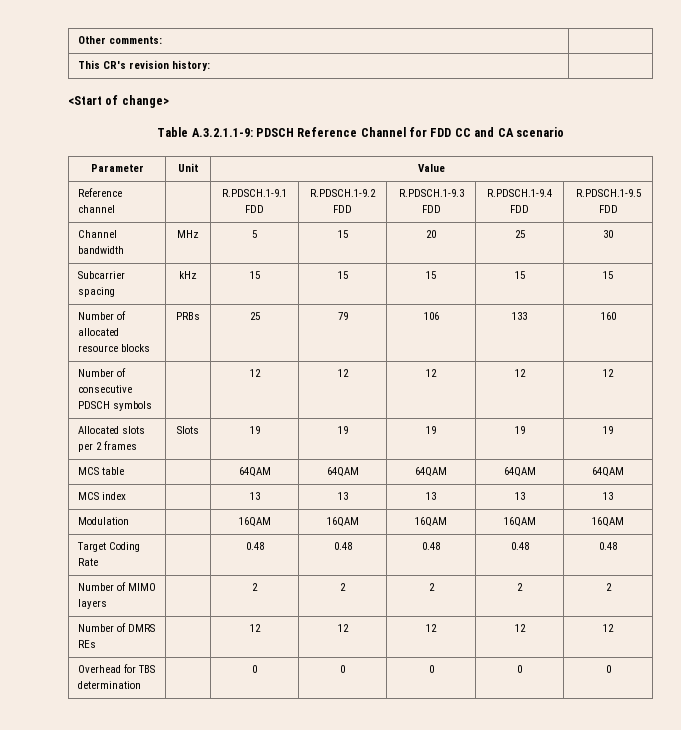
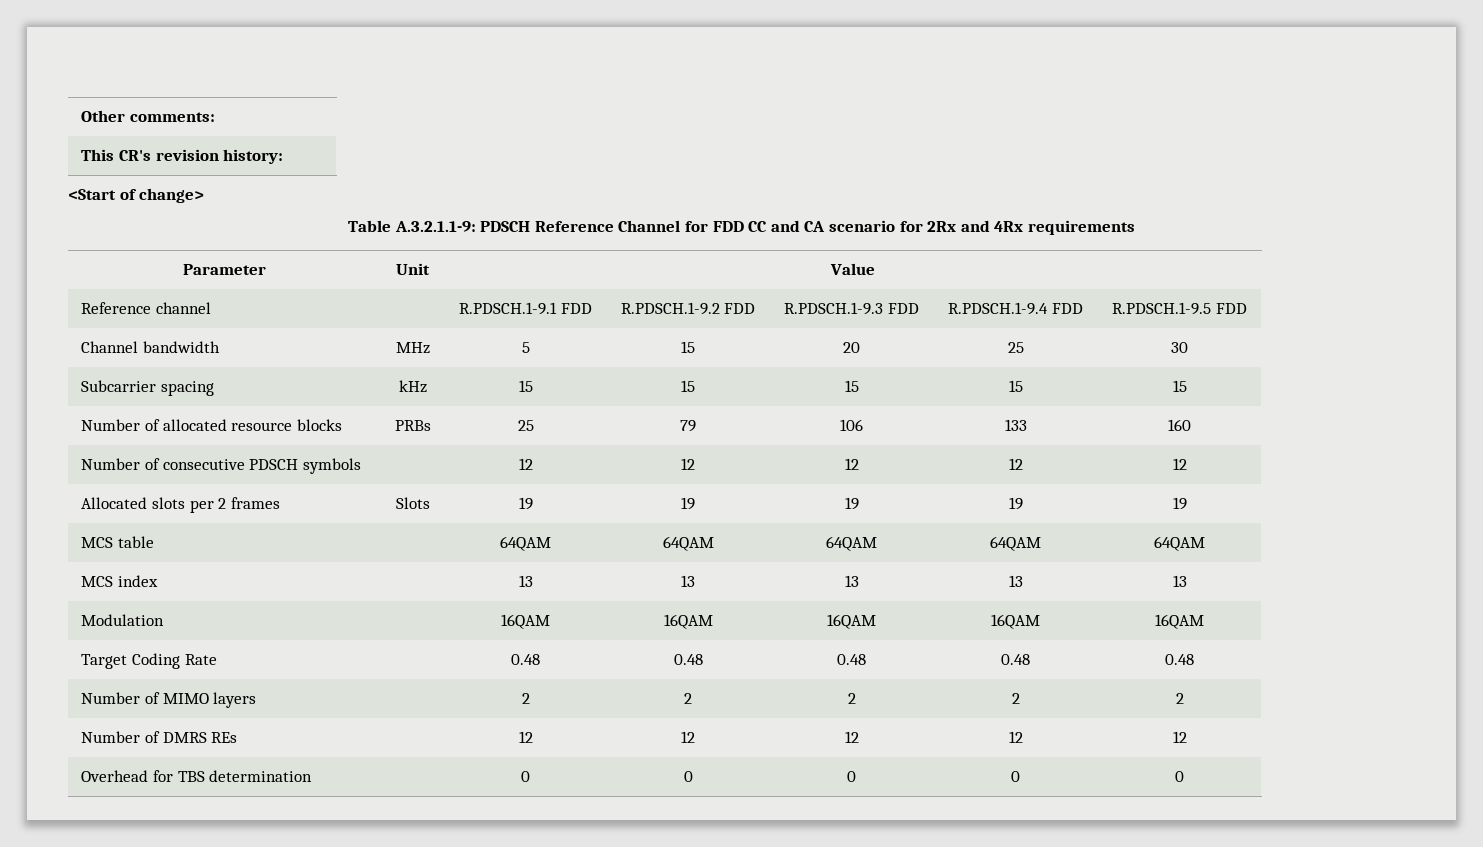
- Table A.3.2.1.1-9: PDSCH Reference Channel for FDD CC and CA scenario
+ Table A.3.2.1.1-9: PDSCH Reference Channel for FDD CC and CA scenario for 2Rx and 4Rx requirements

